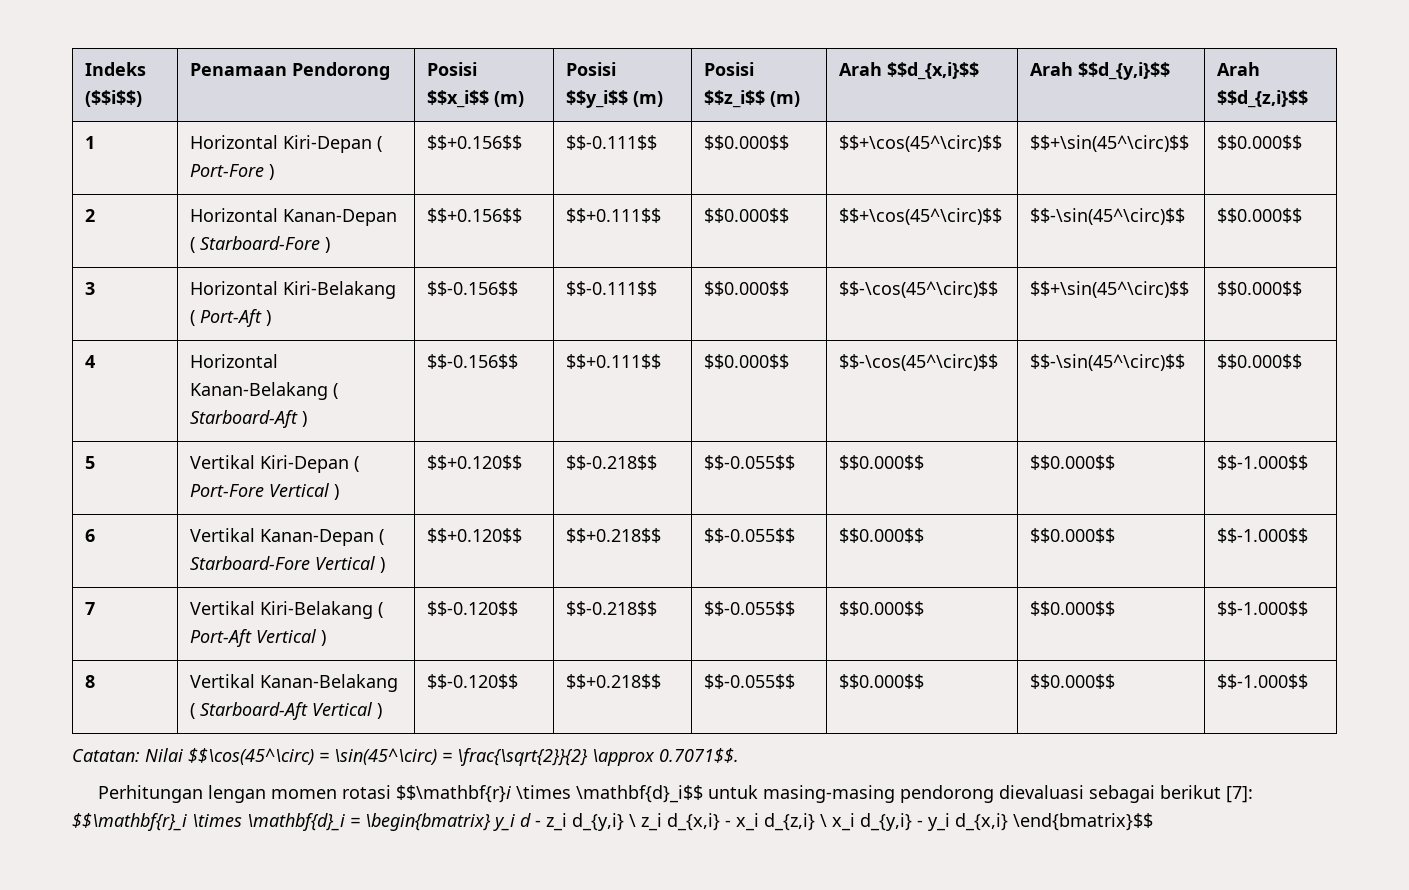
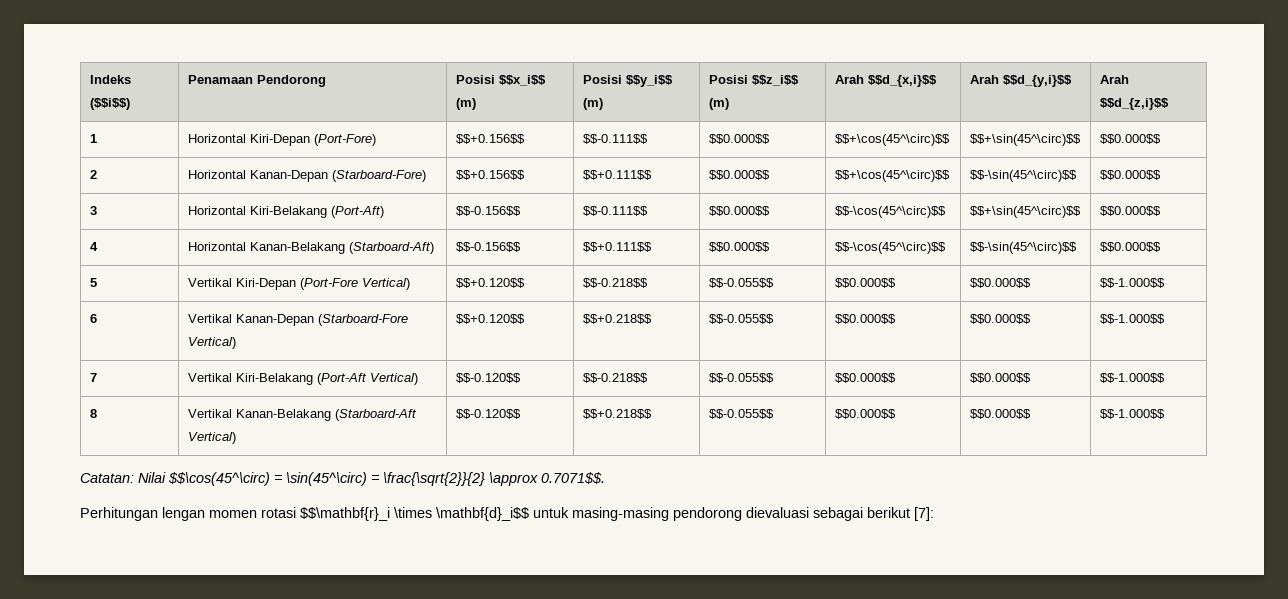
- 1 | Horizontal Kiri-Depan ( Port-Fore ) | $$+0.156$$ | $$-0.111$$ | $$0.000$$ | $$+\cos(45^\circ)$$ | $$+\sin(45^\circ)$$ | $$0.000$$
+ 1 | Horizontal Kiri-Depan (Port-Fore) | $$+0.156$$ | $$-0.111$$ | $$0.000$$ | $$+\cos(45^\circ)$$ | $$+\sin(45^\circ)$$ | $$0.000$$
- 2 | Horizontal Kanan-Depan ( Starboard-Fore ) | $$+0.156$$ | $$+0.111$$ | $$0.000$$ | $$+\cos(45^\circ)$$ | $$-\sin(45^\circ)$$ | $$0.000$$
+ 2 | Horizontal Kanan-Depan (Starboard-Fore) | $$+0.156$$ | $$+0.111$$ | $$0.000$$ | $$+\cos(45^\circ)$$ | $$-\sin(45^\circ)$$ | $$0.000$$
- 3 | Horizontal Kiri-Belakang ( Port-Aft ) | $$-0.156$$ | $$-0.111$$ | $$0.000$$ | $$-\cos(45^\circ)$$ | $$+\sin(45^\circ)$$ | $$0.000$$
+ 3 | Horizontal Kiri-Belakang (Port-Aft) | $$-0.156$$ | $$-0.111$$ | $$0.000$$ | $$-\cos(45^\circ)$$ | $$+\sin(45^\circ)$$ | $$0.000$$
- 4 | Horizontal Kanan-Belakang ( Starboard-Aft ) | $$-0.156$$ | $$+0.111$$ | $$0.000$$ | $$-\cos(45^\circ)$$ | $$-\sin(45^\circ)$$ | $$0.000$$
+ 4 | Horizontal Kanan-Belakang (Starboard-Aft) | $$-0.156$$ | $$+0.111$$ | $$0.000$$ | $$-\cos(45^\circ)$$ | $$-\sin(45^\circ)$$ | $$0.000$$
- 5 | Vertikal Kiri-Depan ( Port-Fore Vertical ) | $$+0.120$$ | $$-0.218$$ | $$-0.055$$ | $$0.000$$ | $$0.000$$ | $$-1.000$$
+ 5 | Vertikal Kiri-Depan (Port-Fore Vertical) | $$+0.120$$ | $$-0.218$$ | $$-0.055$$ | $$0.000$$ | $$0.000$$ | $$-1.000$$
- 6 | Vertikal Kanan-Depan ( Starboard-Fore Vertical ) | $$+0.120$$ | $$+0.218$$ | $$-0.055$$ | $$0.000$$ | $$0.000$$ | $$-1.000$$
+ 6 | Vertikal Kanan-Depan (Starboard-Fore Vertical) | $$+0.120$$ | $$+0.218$$ | $$-0.055$$ | $$0.000$$ | $$0.000$$ | $$-1.000$$
- 7 | Vertikal Kiri-Belakang ( Port-Aft Vertical ) | $$-0.120$$ | $$-0.218$$ | $$-0.055$$ | $$0.000$$ | $$0.000$$ | $$-1.000$$
+ 7 | Vertikal Kiri-Belakang (Port-Aft Vertical) | $$-0.120$$ | $$-0.218$$ | $$-0.055$$ | $$0.000$$ | $$0.000$$ | $$-1.000$$
- 8 | Vertikal Kanan-Belakang ( Starboard-Aft Vertical ) | $$-0.120$$ | $$+0.218$$ | $$-0.055$$ | $$0.000$$ | $$0.000$$ | $$-1.000$$
+ 8 | Vertikal Kanan-Belakang (Starboard-Aft Vertical) | $$-0.120$$ | $$+0.218$$ | $$-0.055$$ | $$0.000$$ | $$0.000$$ | $$-1.000$$
- Perhitungan lengan momen rotasi $$\mathbf{r}i \times \mathbf{d}_i$$ untuk masing-masing pendorong dievaluasi sebagai berikut [7]: $$\mathbf{r}_i \times \mathbf{d}_i = \begin{bmatrix} y_i d - z_i d_{y,i} \ z_i d_{x,i} - x_i d_{z,i} \ x_i d_{y,i} - y_i d_{x,i} \end{bmatrix}$$
+ Perhitungan lengan momen rotasi $$\mathbf{r}_i \times \mathbf{d}_i$$ untuk masing-masing pendorong dievaluasi sebagai berikut [7]:

